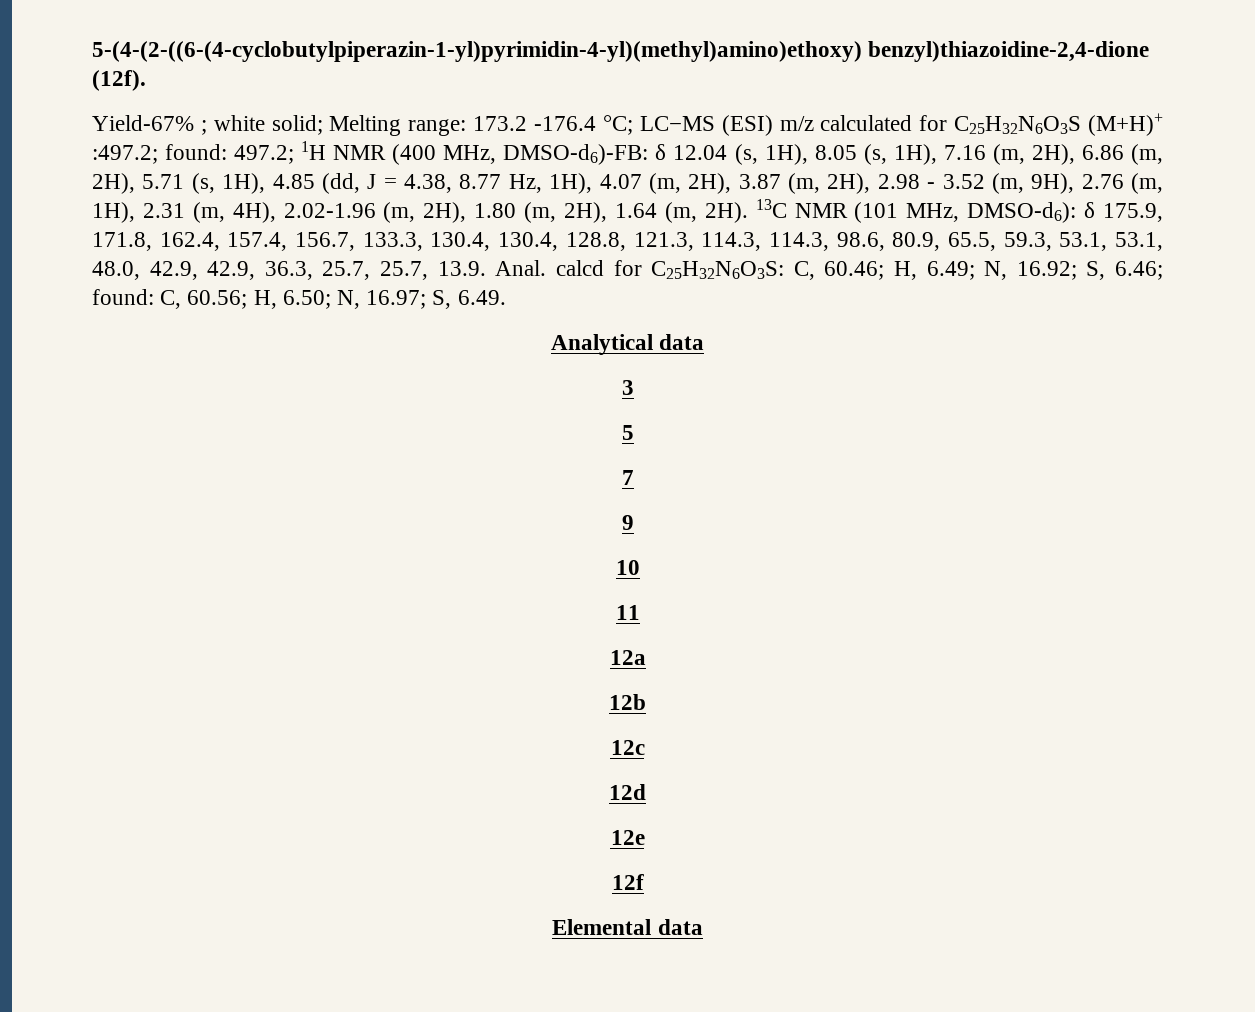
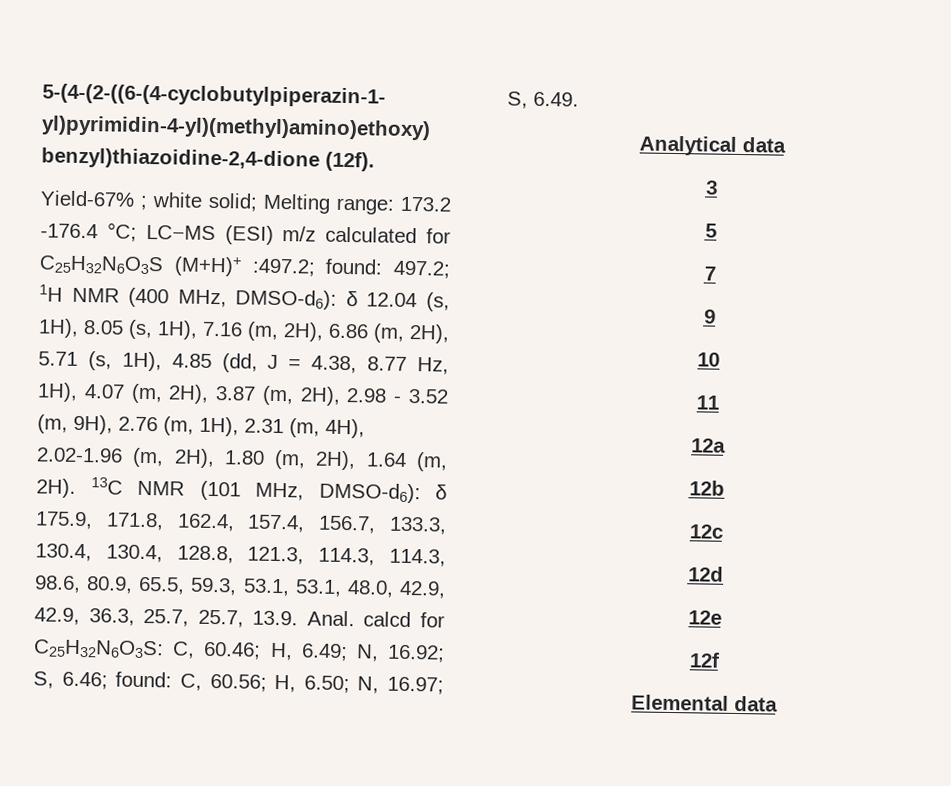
- 1H NMR (400 MHz, DMSO-d6)-FB:
+ 1H NMR (400 MHz, DMSO-d6):

